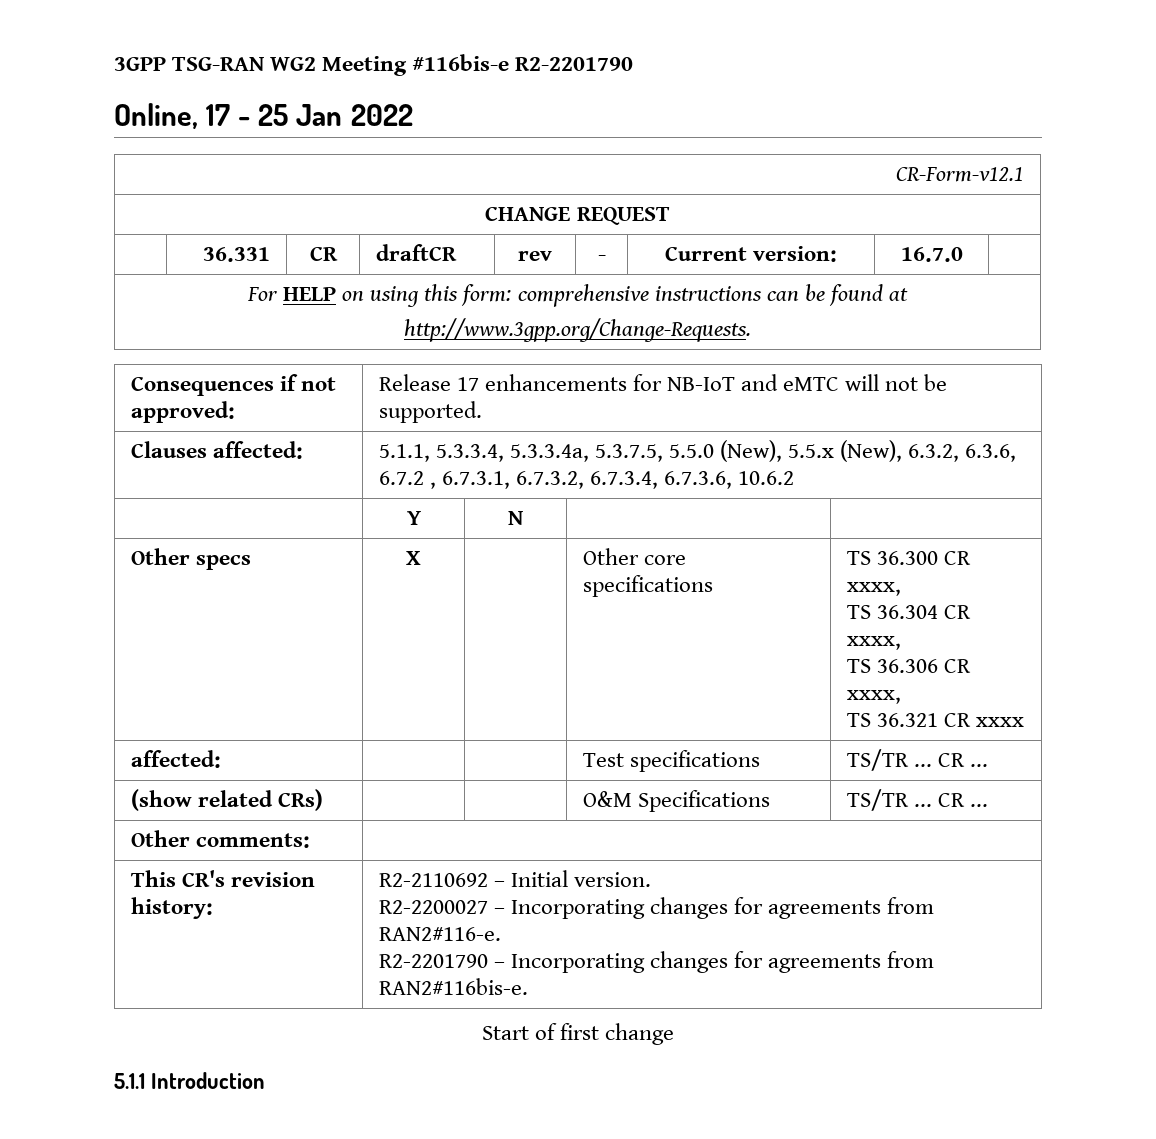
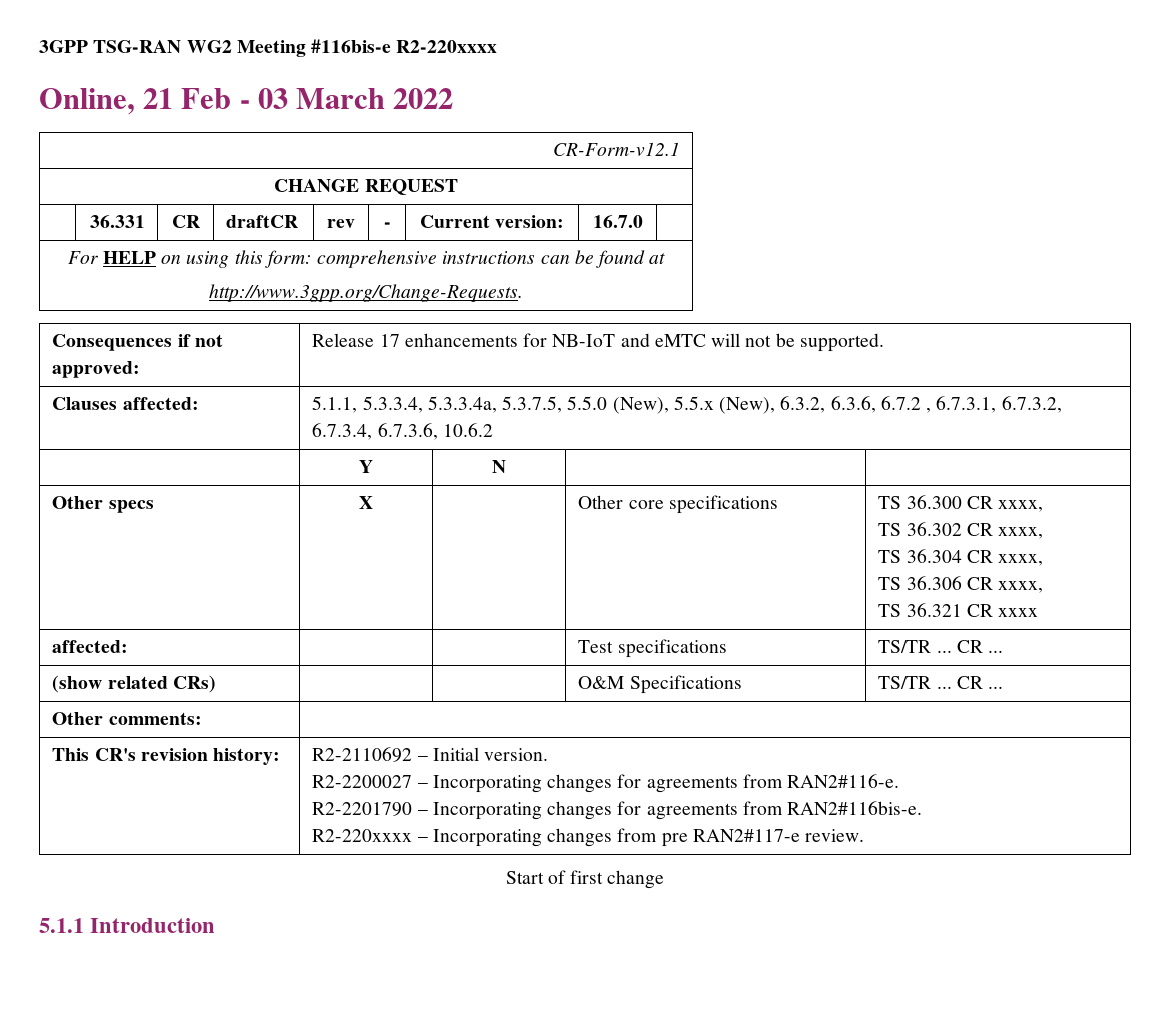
- 3GPP TSG-RAN WG2 Meeting #116bis-e R2-2201790
+ 3GPP TSG-RAN WG2 Meeting #116bis-e R2-220xxxx
- Online, 17 - 25 Jan 2022
+ Online, 21 Feb - 03 March 2022
  Other specs | X | | Other core specifications | TS 36.300 CR xxxx,
+ TS 36.302 CR xxxx,
  This CR's revision history: | R2-2110692 – Initial version.
  R2-2200027 – Incorporating changes for agreements from RAN2#116-e.
  R2-2201790 – Incorporating changes for agreements from RAN2#116bis-e.
+ R2-220xxxx – Incorporating changes from pre RAN2#117-e review.

